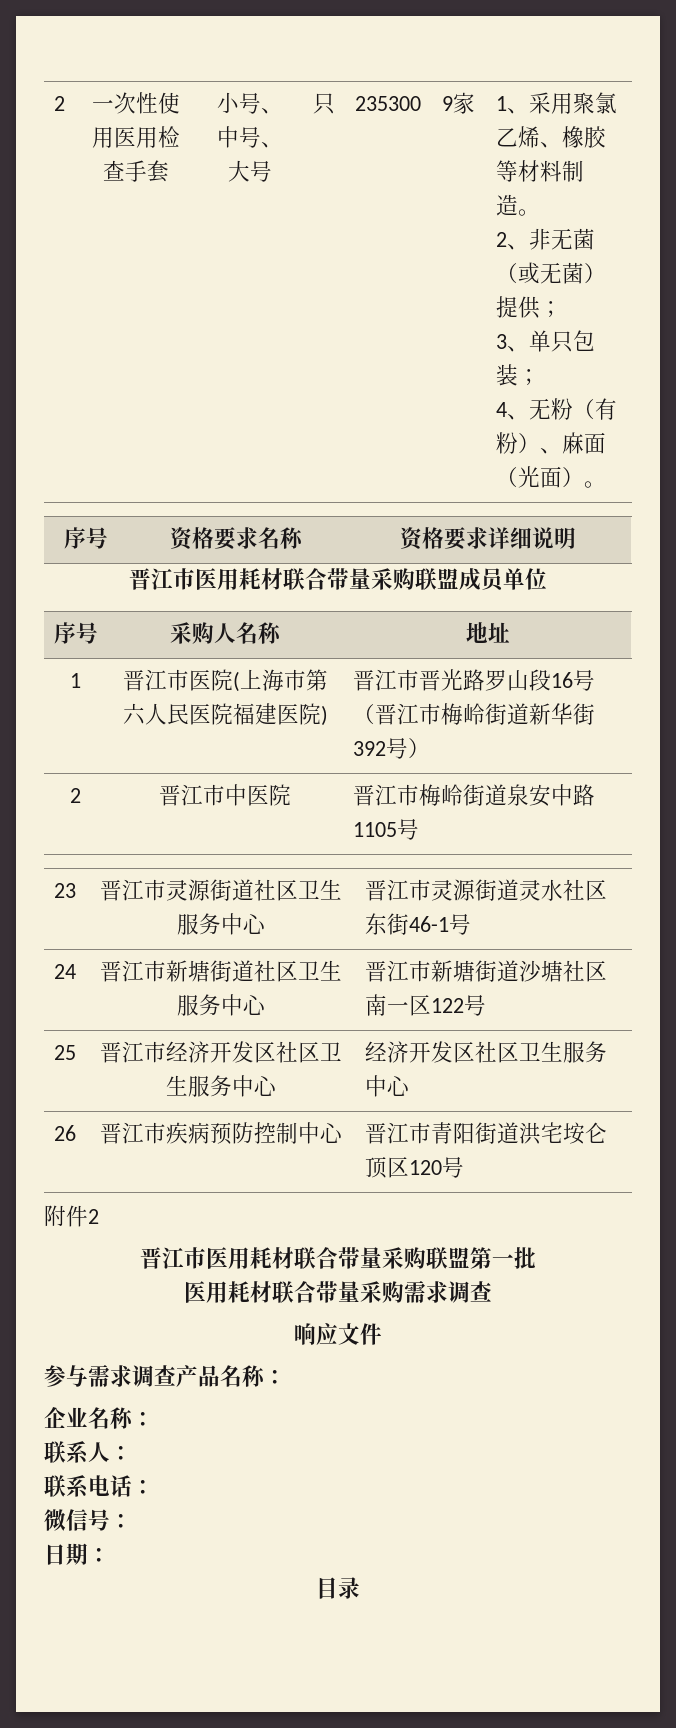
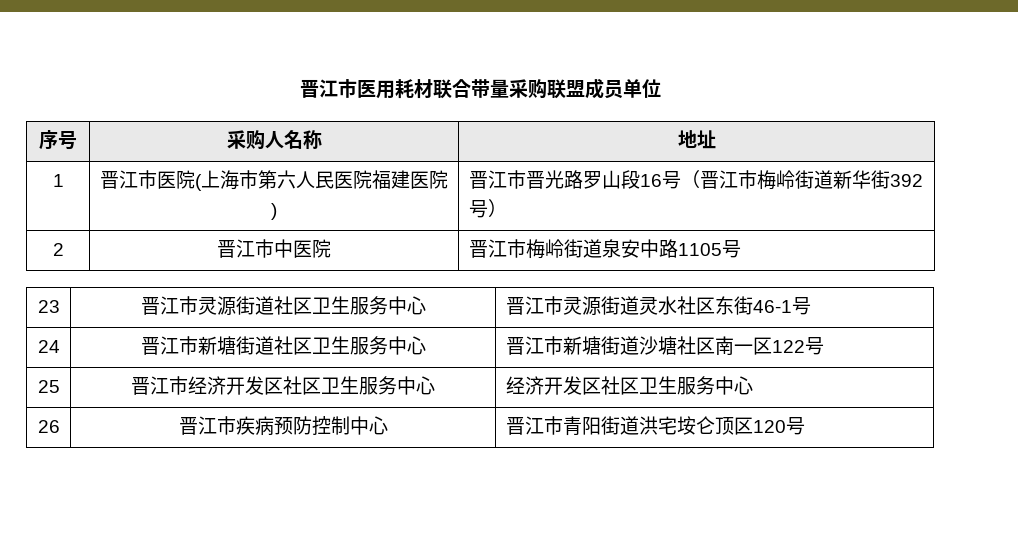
- 2 | 一次性使用医用检查手套 | 小号、中号、大号 | 只 | 235300 | 9家 | 1、采用聚氯乙烯、橡胶等材料制造。
- 2、非无菌（或无菌）提供；
- 3、单只包装；
- 4、无粉（有粉）、麻面（光面）。
- 序号 | 资格要求名称 | 资格要求详细说明
- 附件2
- 晋江市医用耗材联合带量采购联盟第一批
- 医用耗材联合带量采购需求调查
- 响应文件
- 参与需求调查产品名称：
- 企业名称：
- 联系人：
- 联系电话：
- 微信号：
- 日期：
- 目录

